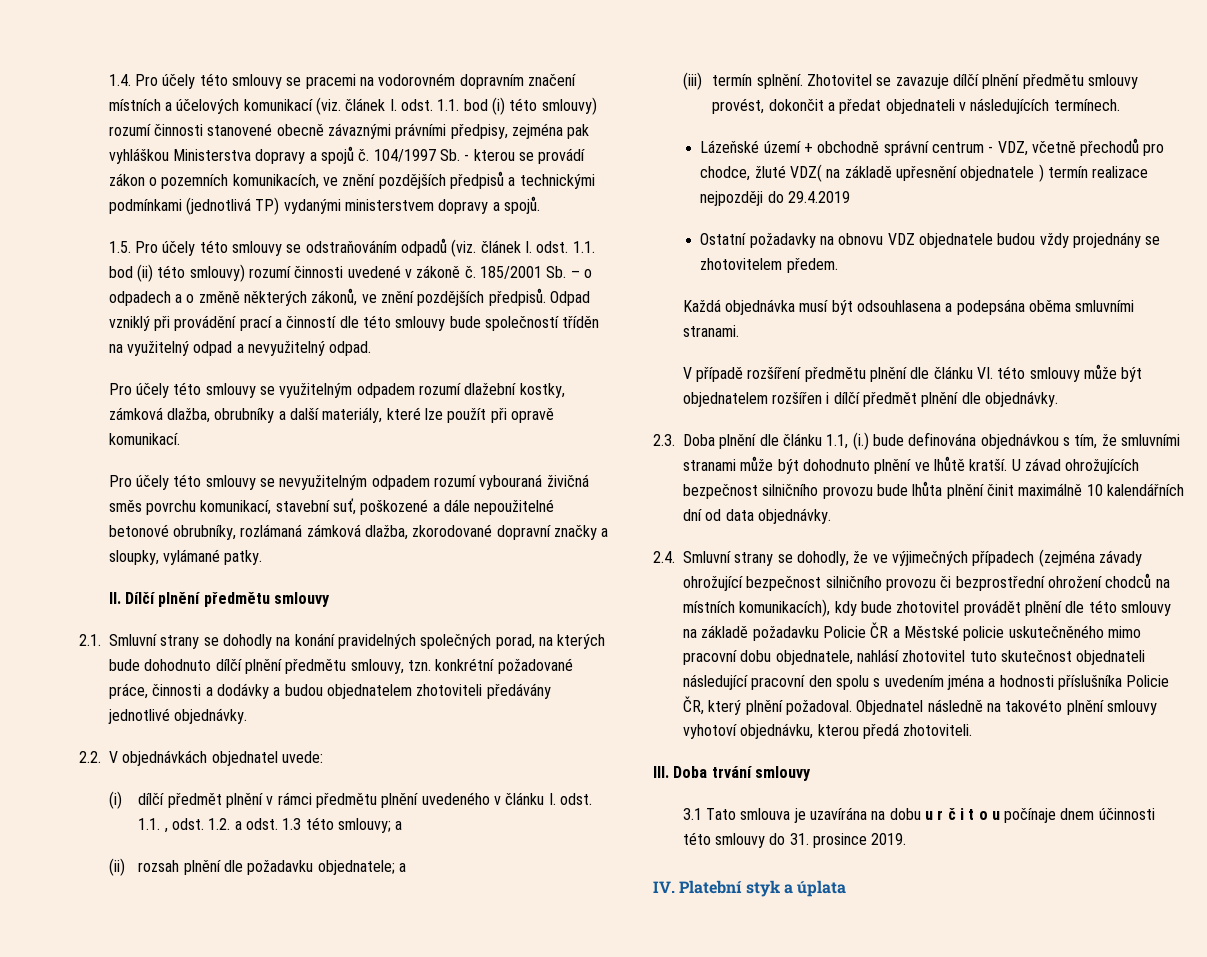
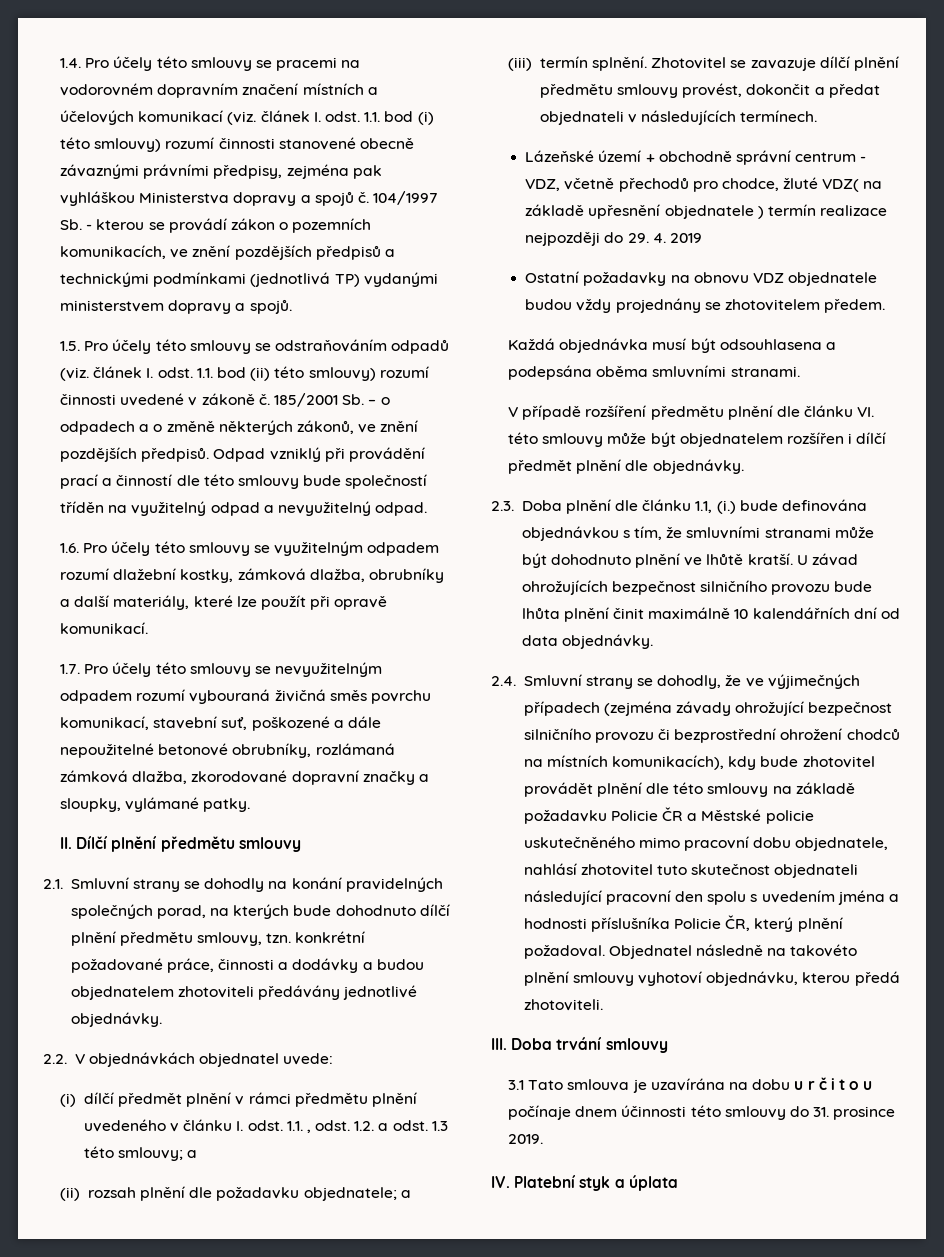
- Pro účely této smlouvy se využitelným odpadem rozumí dlažební kostky, zámková dlažba, obrubníky a další materiály, které lze použít při opravě komunikací.
+ 1.6. Pro účely této smlouvy se využitelným odpadem rozumí dlažební kostky, zámková dlažba, obrubníky a další materiály, které lze použít při opravě komunikací.
- Pro účely této smlouvy se nevyužitelným odpadem rozumí vybouraná živičná směs povrchu komunikací, stavební suť, poškozené a dále nepoužitelné betonové obrubníky, rozlámaná zámková dlažba, zkorodované dopravní značky a sloupky, vylámané patky.
+ 1.7. Pro účely této smlouvy se nevyužitelným odpadem rozumí vybouraná živičná směs povrchu komunikací, stavební suť, poškozené a dále nepoužitelné betonové obrubníky, rozlámaná zámková dlažba, zkorodované dopravní značky a sloupky, vylámané patky.
- Lázeňské území + obchodně správní centrum - VDZ, včetně přechodů pro chodce, žluté VDZ( na základě upřesnění objednatele ) termín realizace nejpozději do 29.4.2019
+ Lázeňské území + obchodně správní centrum - VDZ, včetně přechodů pro chodce, žluté VDZ( na základě upřesnění objednatele ) termín realizace nejpozději do 29. 4. 2019

